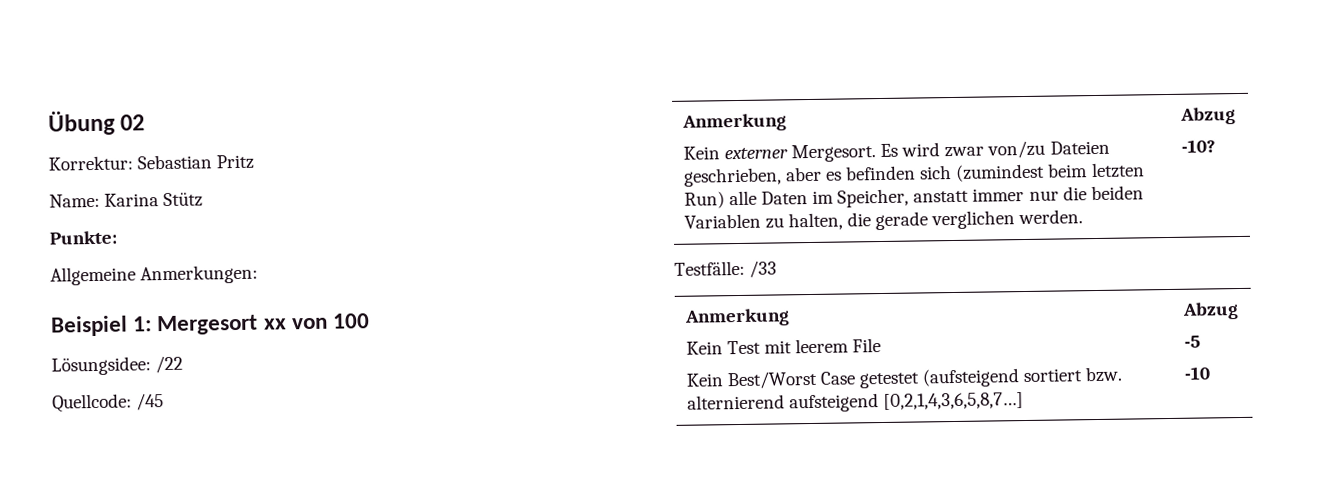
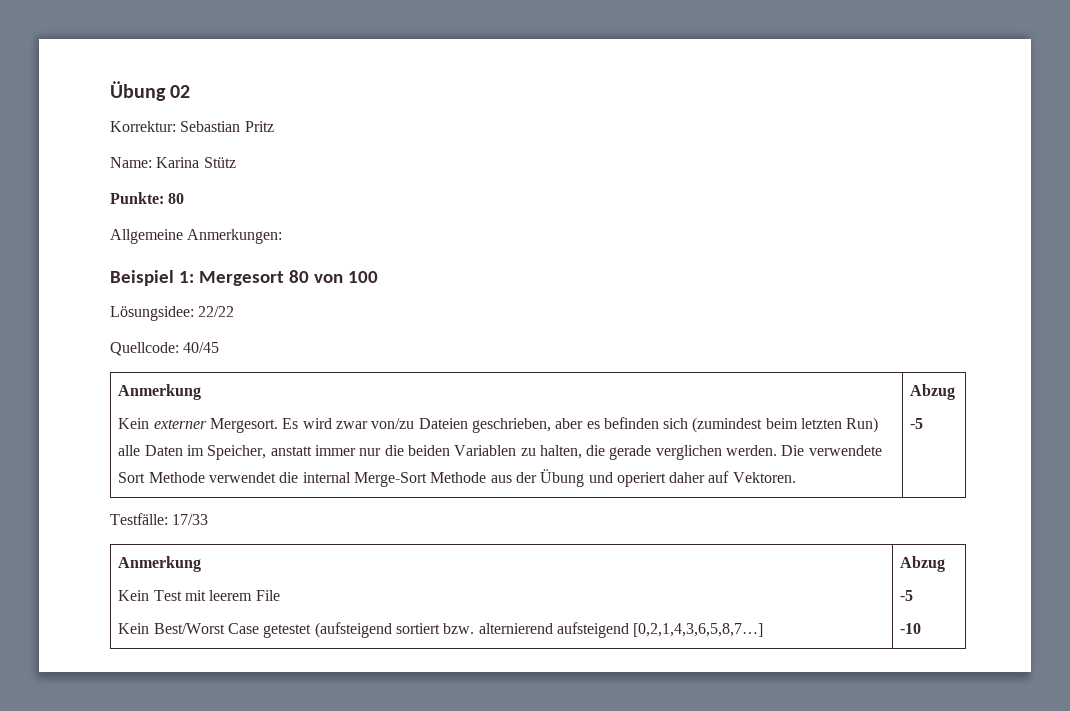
- Punkte:
+ Punkte: 80
- Beispiel 1: Mergesort xx von 100
+ Beispiel 1: Mergesort 80 von 100
- Lösungsidee: /22
+ Lösungsidee: 22/22
- Quellcode: /45
+ Quellcode: 40/45
- Es wird zwar von/zu Dateien geschrieben, aber es befinden sich (zumindest beim letzten Run) alle Daten im Speicher, anstatt immer nur die beiden Variablen zu halten, die gerade verglichen werden. | Abzug
- -10?
+ Es wird zwar von/zu Dateien geschrieben, aber es befinden sich (zumindest beim letzten Run) alle Daten im Speicher, anstatt immer nur die beiden Variablen zu halten, die gerade verglichen werden. Die verwendete Sort Methode verwendet die internal Merge-Sort Methode aus der Übung und operiert daher auf Vektoren. | Abzug
+ -5
- Testfälle: /33
+ Testfälle: 17/33

